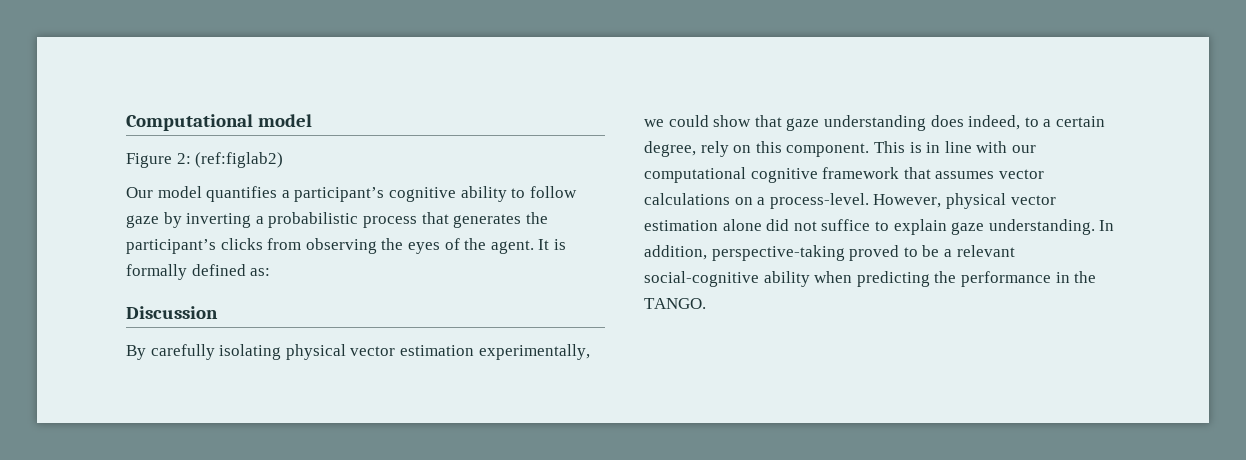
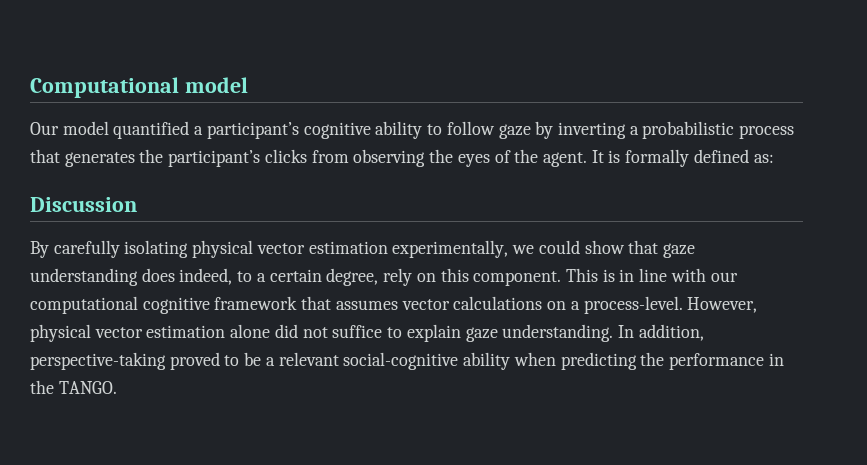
- Figure 2: (ref:figlab2)
- Our model quantifies a participant’s cognitive ability to follow gaze by inverting a probabilistic process that generates the participant’s clicks from observing the eyes of the agent.
+ Our model quantified a participant’s cognitive ability to follow gaze by inverting a probabilistic process that generates the participant’s clicks from observing the eyes of the agent.

